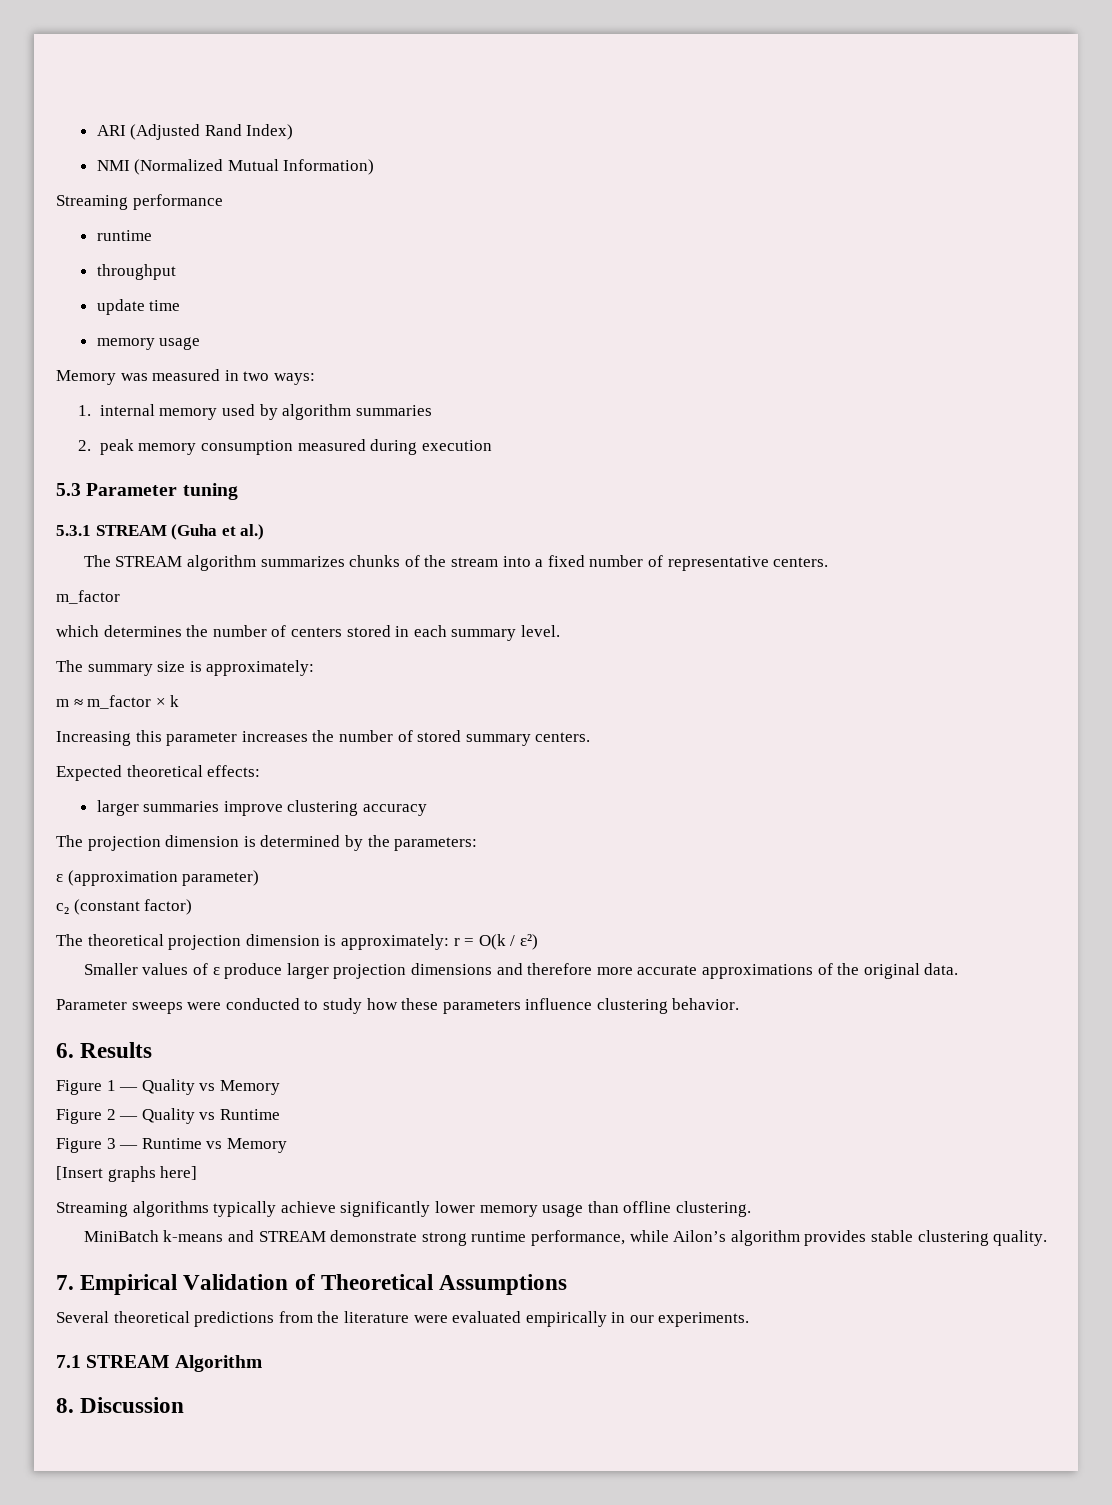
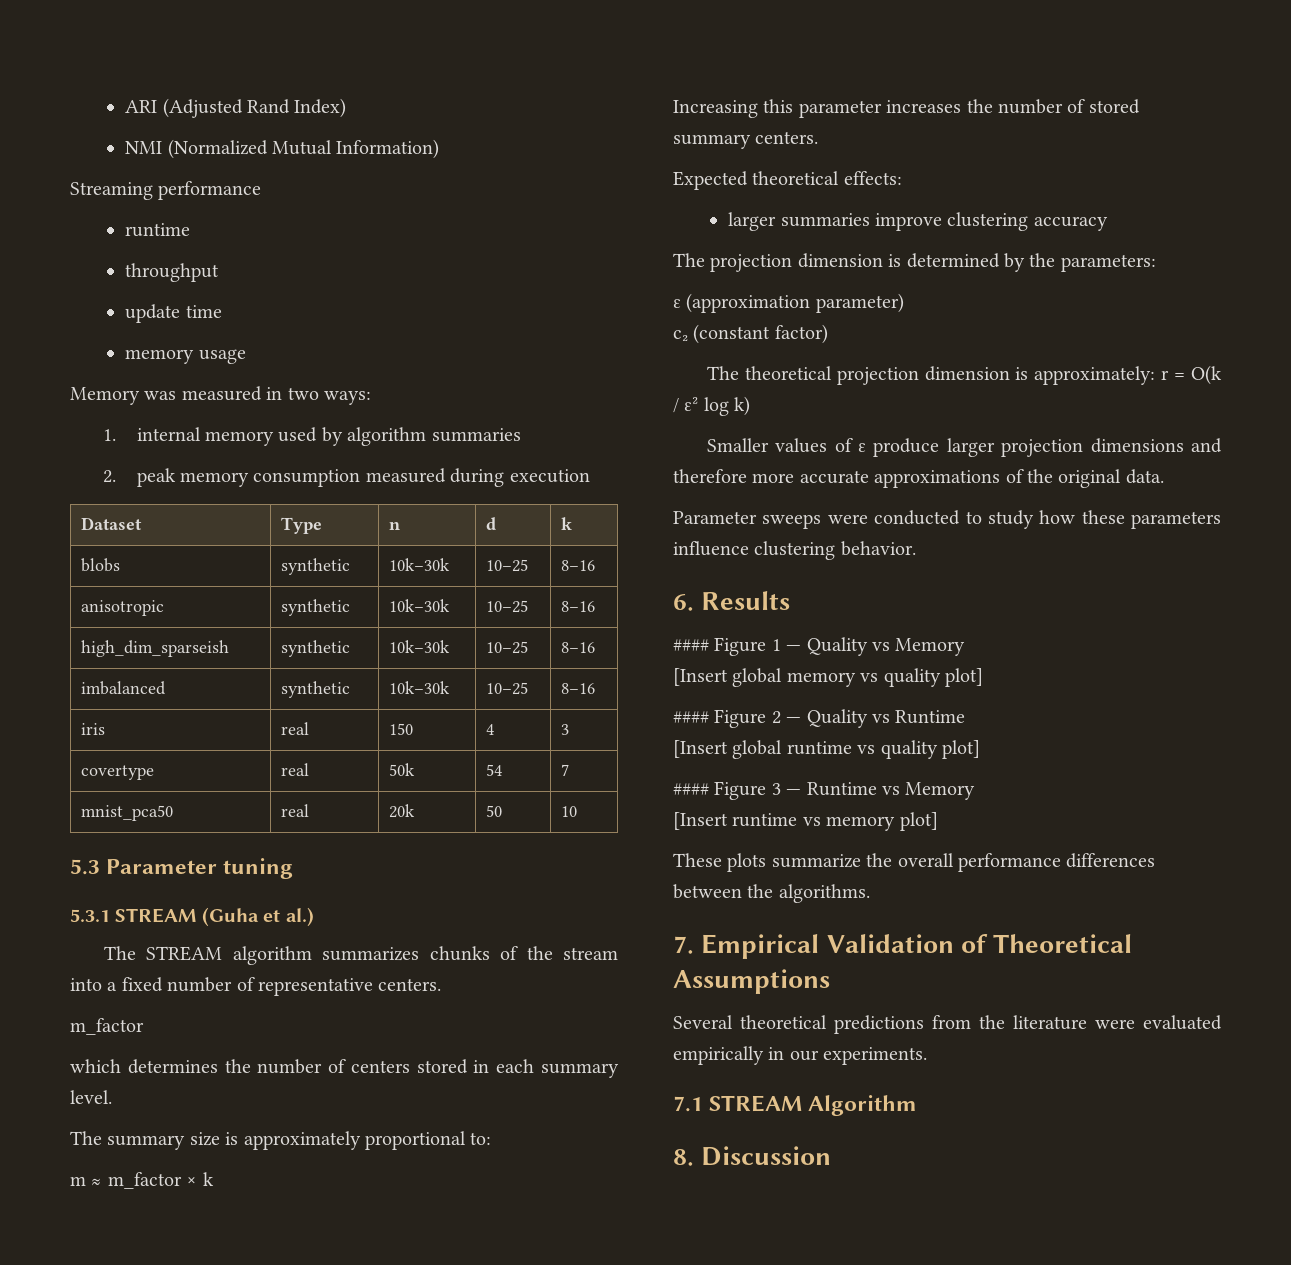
+ Dataset | Type | n | d | k
+ blobs | synthetic | 10k–30k | 10–25 | 8–16
+ anisotropic | synthetic | 10k–30k | 10–25 | 8–16
+ high_dim_sparseish | synthetic | 10k–30k | 10–25 | 8–16
+ imbalanced | synthetic | 10k–30k | 10–25 | 8–16
+ iris | real | 150 | 4 | 3
+ covertype | real | 50k | 54 | 7
+ mnist_pca50 | real | 20k | 50 | 10
- The summary size is approximately:
+ The summary size is approximately proportional to:
- The theoretical projection dimension is approximately: r = O(k / ε²)
+ The theoretical projection dimension is approximately: r = O(k / ε² log k)
- Figure 1 — Quality vs Memory
+ #### Figure 1 — Quality vs Memory
- Figure 2 — Quality vs Runtime
+ [Insert global memory vs quality plot]
+ #### Figure 2 — Quality vs Runtime
- Figure 3 — Runtime vs Memory
+ [Insert global runtime vs quality plot]
+ #### Figure 3 — Runtime vs Memory
- [Insert graphs here]
- Streaming algorithms typically achieve significantly lower memory usage than offline clustering.
- MiniBatch k-means and STREAM demonstrate strong runtime performance, while Ailon’s algorithm provides stable clustering quality.
+ [Insert runtime vs memory plot]
+ These plots summarize the overall performance differences between the algorithms.

